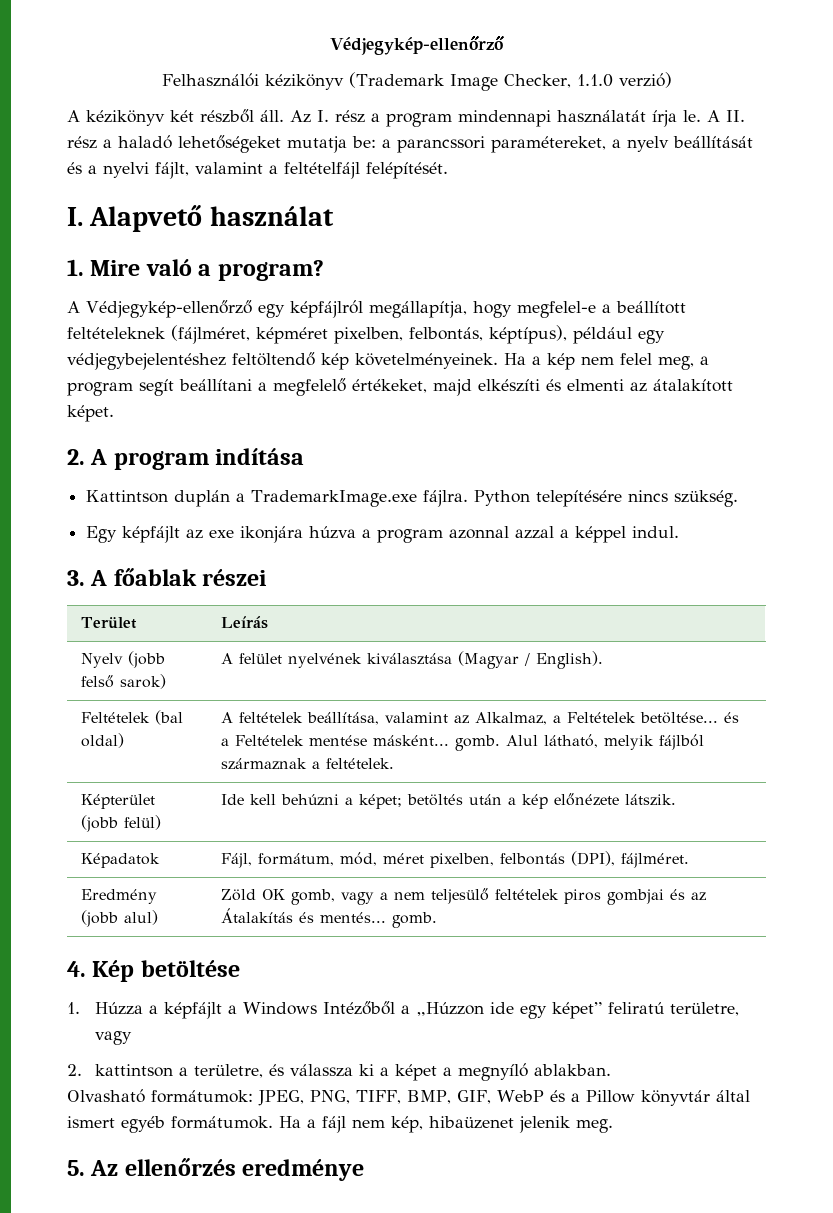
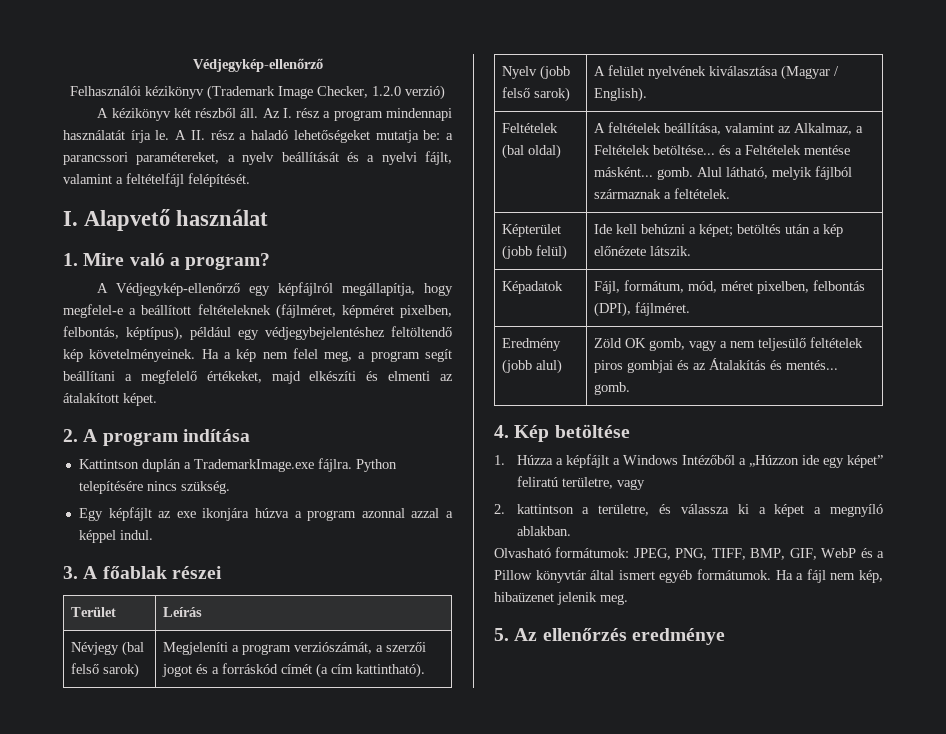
- Felhasználói kézikönyv (Trademark Image Checker, 1.1.0 verzió)
+ Felhasználói kézikönyv (Trademark Image Checker, 1.2.0 verzió)
+ Névjegy (bal felső sarok) | Megjeleníti a program verziószámát, a szerzői jogot és a forráskód címét (a cím kattintható).

